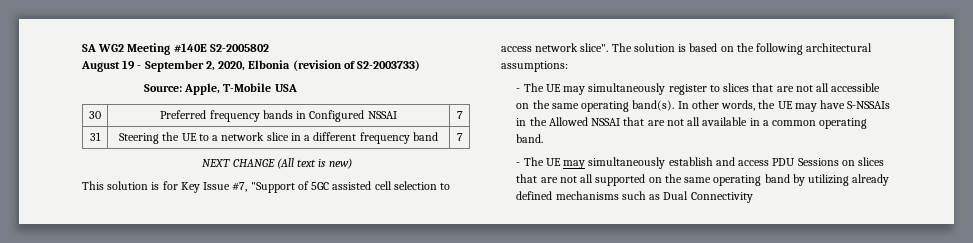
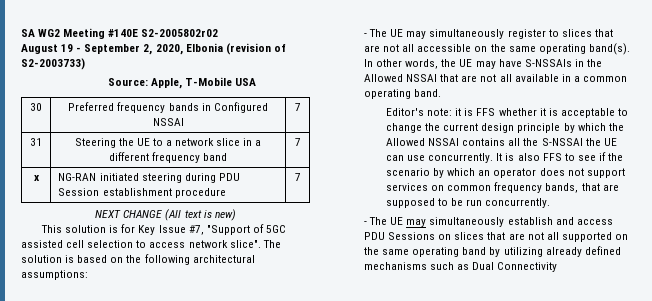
- SA WG2 Meeting #140E S2-2005802
+ SA WG2 Meeting #140E S2-2005802r02
+ x | NG-RAN initiated steering during PDU Session establishment procedure | 7
+ Editor's note: it is FFS whether it is acceptable to change the current design principle by which the Allowed NSSAI contains all the S-NSSAI the UE can use concurrently. It is also FFS to see if the scenario by which an operator does not support services on common frequency bands, that are supposed to be run concurrently.

